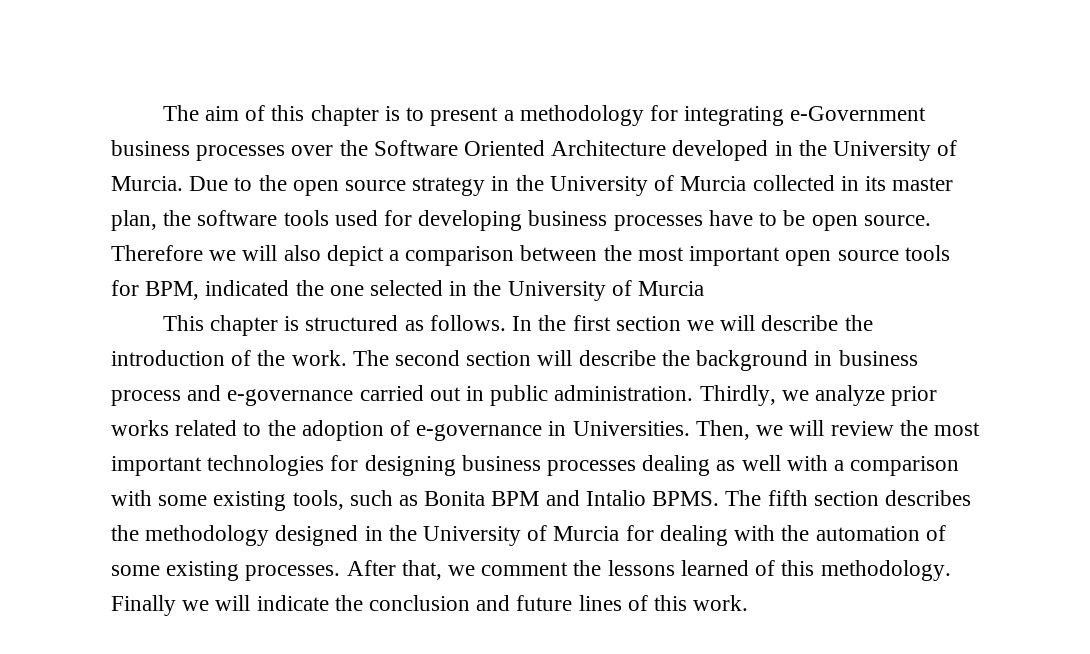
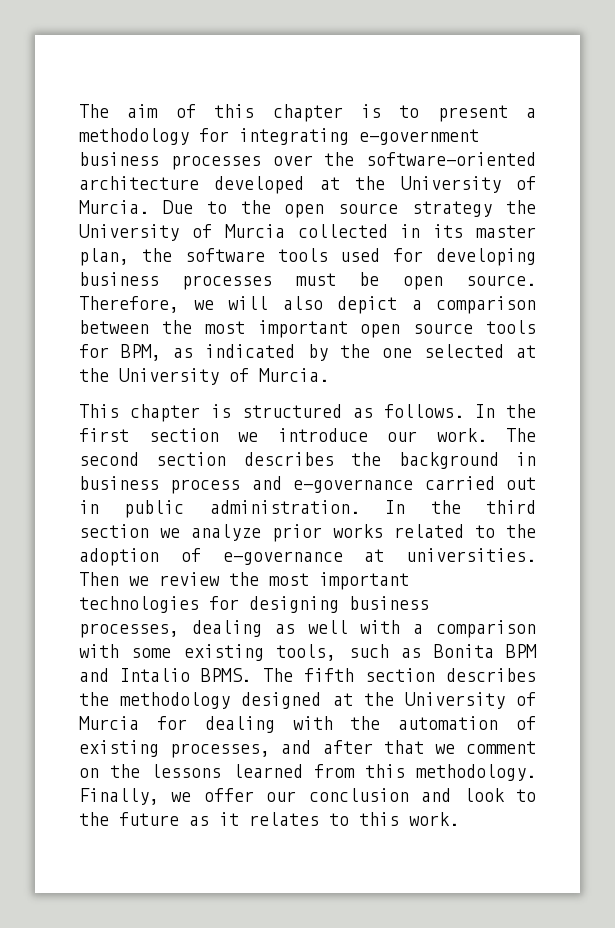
- The aim of this chapter is to present a methodology for integrating e-Government business processes over the Software Oriented Architecture developed in the University of Murcia.
+ The aim of this chapter is to present a methodology for integrating e-government business processes over the software-oriented architecture developed at the University of Murcia.
- Due to the open source strategy in the University of Murcia collected in its master plan, the software tools used for developing business processes have to be open source.
+ Due to the open source strategy the University of Murcia collected in its master plan, the software tools used for developing business processes must be open source.
- Therefore we will also depict a comparison between the most important open source tools for BPM, indicated the one selected in the University of Murcia
+ Therefore, we will also depict a comparison between the most important open source tools for BPM, as indicated by the one selected at the University of Murcia.
- In the first section we will describe the introduction of the work.
+ In the first section we introduce our work.
- The second section will describe the background in business process and e-governance carried out in public administration.
+ The second section describes the background in business process and e-governance carried out in public administration.
- Thirdly, we analyze prior works related to the adoption of e-governance in Universities. Then, we will review the most important technologies for designing business processes dealing as well with a comparison with some existing tools, such as Bonita BPM and Intalio BPMS.
+ In the third section we analyze prior works related to the adoption of e-governance at universities. Then we review the most important technologies for designing business processes, dealing as well with a comparison with some existing tools, such as Bonita BPM and Intalio BPMS.
- The fifth section describes the methodology designed in the University of Murcia for dealing with the automation of some existing processes. After that, we comment the lessons learned of this methodology.
+ The fifth section describes the methodology designed at the University of Murcia for dealing with the automation of existing processes, and after that we comment on the lessons learned from this methodology.
- Finally we will indicate the conclusion and future lines of this work.
+ Finally, we offer our conclusion and look to the future as it relates to this work.

